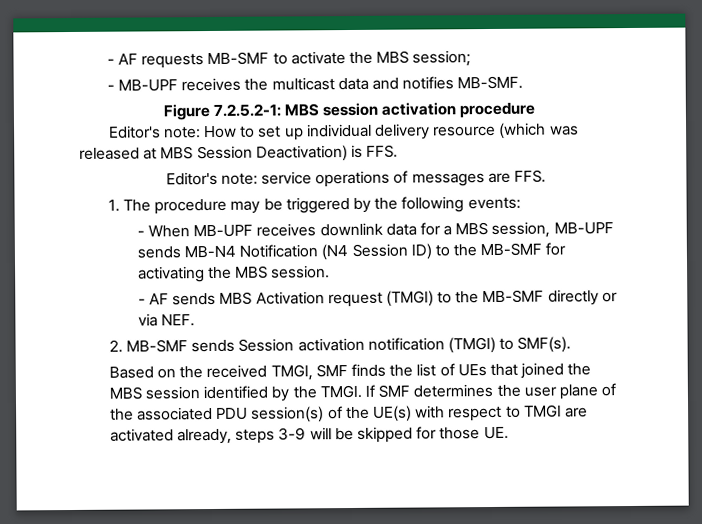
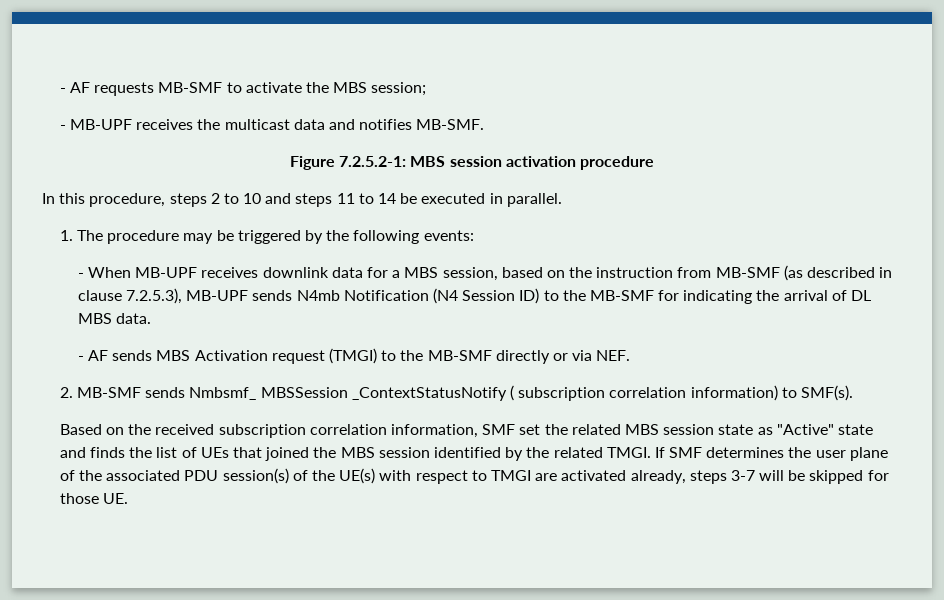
- Editor's note: How to set up individual delivery resource (which was released at MBS Session Deactivation) is FFS.
- Editor's note: service operations of messages are FFS.
+ In this procedure, steps 2 to 10 and steps 11 to 14 be executed in parallel.
- - When MB-UPF receives downlink data for a MBS session, MB-UPF sends MB-N4 Notification (N4 Session ID) to the MB-SMF for activating the MBS session.
+ - When MB-UPF receives downlink data for a MBS session, based on the instruction from MB-SMF (as described in clause 7.2.5.3), MB-UPF sends N4mb Notification (N4 Session ID) to the MB-SMF for indicating the arrival of DL MBS data.
- 2. MB-SMF sends Session activation notification (TMGI) to SMF(s).
+ 2. MB-SMF sends Nmbsmf_ MBSSession _ContextStatusNotify ( subscription correlation information) to SMF(s).
- Based on the received TMGI, SMF finds the list of UEs that joined the MBS session identified by the TMGI.
+ Based on the received subscription correlation information, SMF set the related MBS session state as "Active" state and finds the list of UEs that joined the MBS session identified by the related TMGI.
- If SMF determines the user plane of the associated PDU session(s) of the UE(s) with respect to TMGI are activated already, steps 3-9 will be skipped for those UE.
+ If SMF determines the user plane of the associated PDU session(s) of the UE(s) with respect to TMGI are activated already, steps 3-7 will be skipped for those UE.

